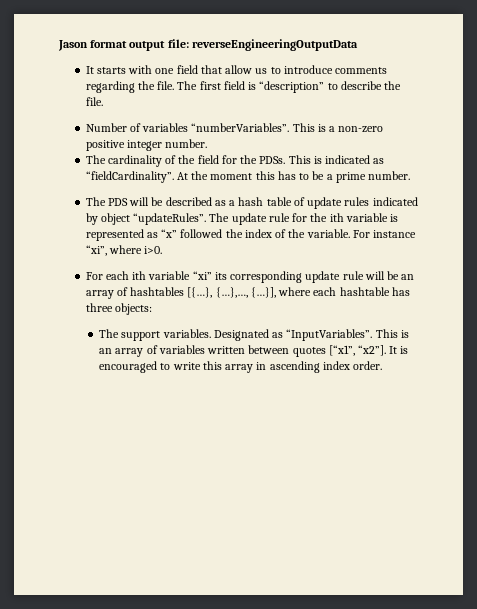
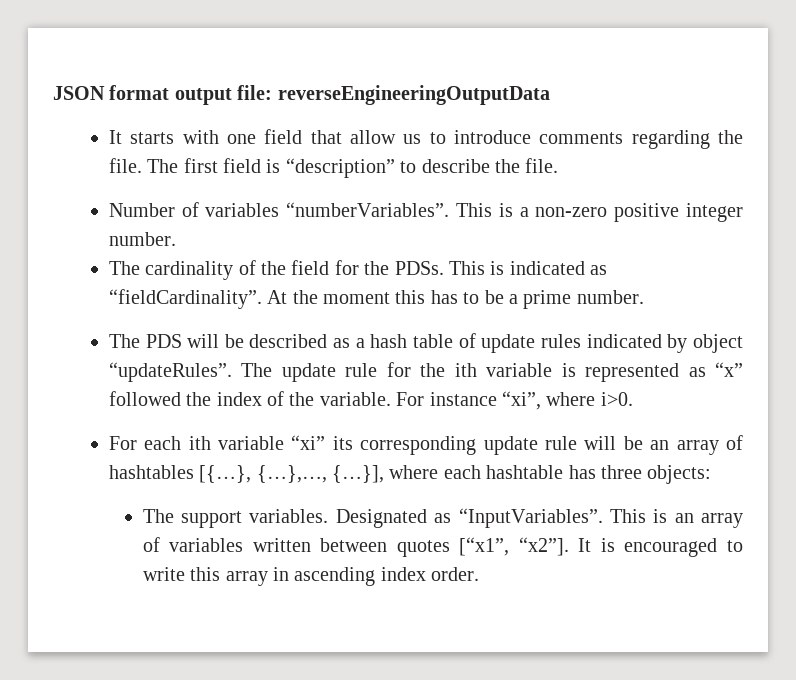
- Jason format output file: reverseEngineeringOutputData
+ JSON format output file: reverseEngineeringOutputData

